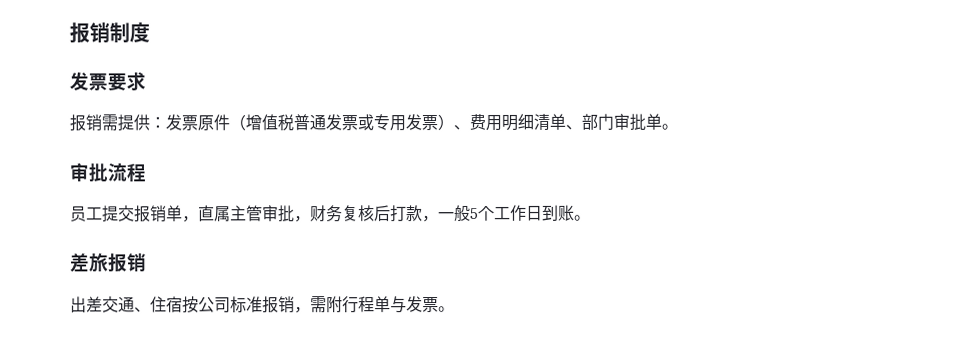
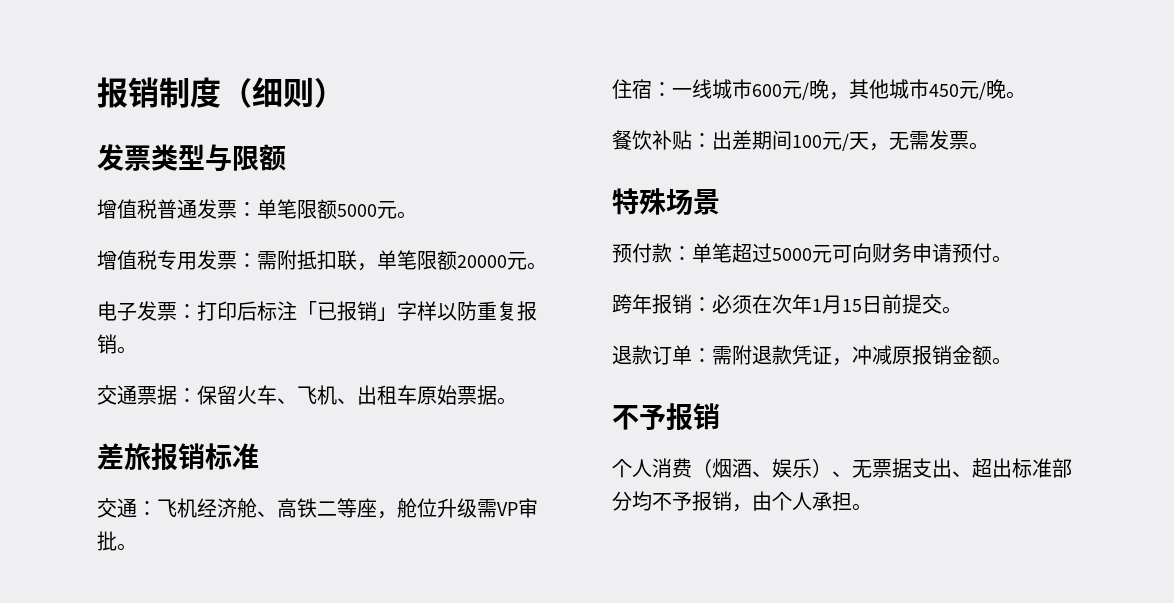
- 报销制度
- 发票要求
- 报销需提供：发票原件（增值税普通发票或专用发票）、费用明细清单、部门审批单。
- 审批流程
- 员工提交报销单，直属主管审批，财务复核后打款，一般5个工作日到账。
- 差旅报销
- 出差交通、住宿按公司标准报销，需附行程单与发票。
+ 报销制度（细则）
+ 发票类型与限额
+ 增值税普通发票：单笔限额5000元。
+ 增值税专用发票：需附抵扣联，单笔限额20000元。
+ 电子发票：打印后标注「已报销」字样以防重复报销。
+ 交通票据：保留火车、飞机、出租车原始票据。
+ 差旅报销标准
+ 交通：飞机经济舱、高铁二等座，舱位升级需VP审批。
+ 住宿：一线城市600元/晚，其他城市450元/晚。
+ 餐饮补贴：出差期间100元/天，无需发票。
+ 特殊场景
+ 预付款：单笔超过5000元可向财务申请预付。
+ 跨年报销：必须在次年1月15日前提交。
+ 退款订单：需附退款凭证，冲减原报销金额。
+ 不予报销
+ 个人消费（烟酒、娱乐）、无票据支出、超出标准部分均不予报销，由个人承担。

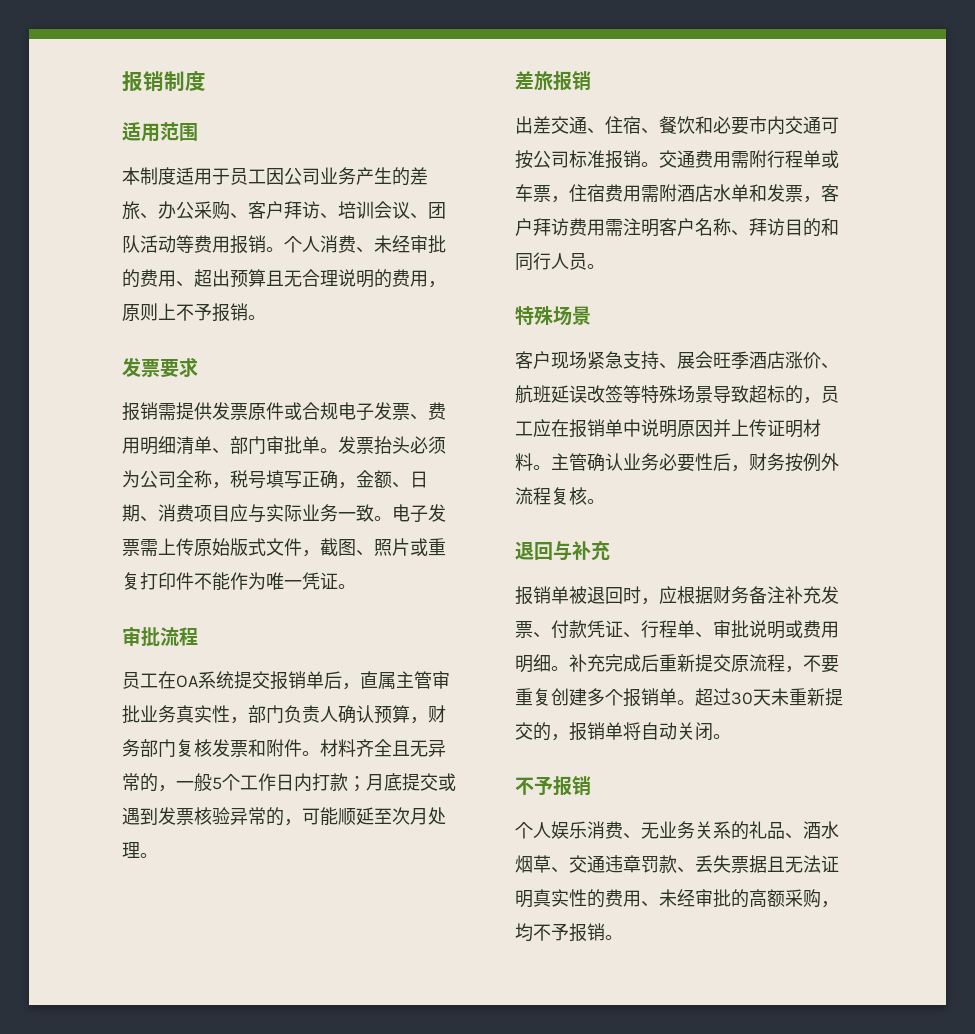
- 报销制度（细则）
- 发票类型与限额
- 增值税普通发票：单笔限额5000元。
- 增值税专用发票：需附抵扣联，单笔限额20000元。
- 电子发票：打印后标注「已报销」字样以防重复报销。
- 交通票据：保留火车、飞机、出租车原始票据。
- 差旅报销标准
- 交通：飞机经济舱、高铁二等座，舱位升级需VP审批。
- 住宿：一线城市600元/晚，其他城市450元/晚。
- 餐饮补贴：出差期间100元/天，无需发票。
+ 报销制度
+ 适用范围
+ 本制度适用于员工因公司业务产生的差旅、办公采购、客户拜访、培训会议、团队活动等费用报销。个人消费、未经审批的费用、超出预算且无合理说明的费用，原则上不予报销。
+ 发票要求
+ 报销需提供发票原件或合规电子发票、费用明细清单、部门审批单。发票抬头必须为公司全称，税号填写正确，金额、日期、消费项目应与实际业务一致。电子发票需上传原始版式文件，截图、照片或重复打印件不能作为唯一凭证。
+ 审批流程
+ 员工在OA系统提交报销单后，直属主管审批业务真实性，部门负责人确认预算，财务部门复核发票和附件。材料齐全且无异常的，一般5个工作日内打款；月底提交或遇到发票核验异常的，可能顺延至次月处理。
+ 差旅报销
+ 出差交通、住宿、餐饮和必要市内交通可按公司标准报销。交通费用需附行程单或车票，住宿费用需附酒店水单和发票，客户拜访费用需注明客户名称、拜访目的和同行人员。
  特殊场景
- 预付款：单笔超过5000元可向财务申请预付。
- 跨年报销：必须在次年1月15日前提交。
- 退款订单：需附退款凭证，冲减原报销金额。
+ 客户现场紧急支持、展会旺季酒店涨价、航班延误改签等特殊场景导致超标的，员工应在报销单中说明原因并上传证明材料。主管确认业务必要性后，财务按例外流程复核。
+ 退回与补充
+ 报销单被退回时，应根据财务备注补充发票、付款凭证、行程单、审批说明或费用明细。补充完成后重新提交原流程，不要重复创建多个报销单。超过30天未重新提交的，报销单将自动关闭。
  不予报销
- 个人消费（烟酒、娱乐）、无票据支出、超出标准部分均不予报销，由个人承担。
+ 个人娱乐消费、无业务关系的礼品、酒水烟草、交通违章罚款、丢失票据且无法证明真实性的费用、未经审批的高额采购，均不予报销。

